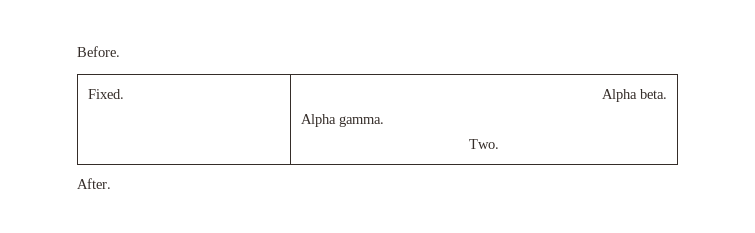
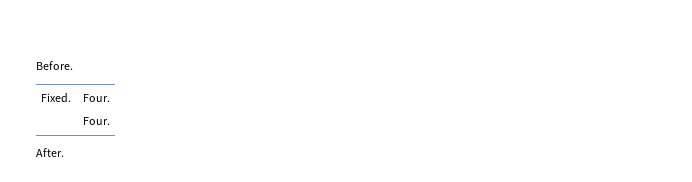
- Fixed. | Alpha beta.
- Alpha gamma.
- Two.
+ Fixed. | Four.
+ Four.

